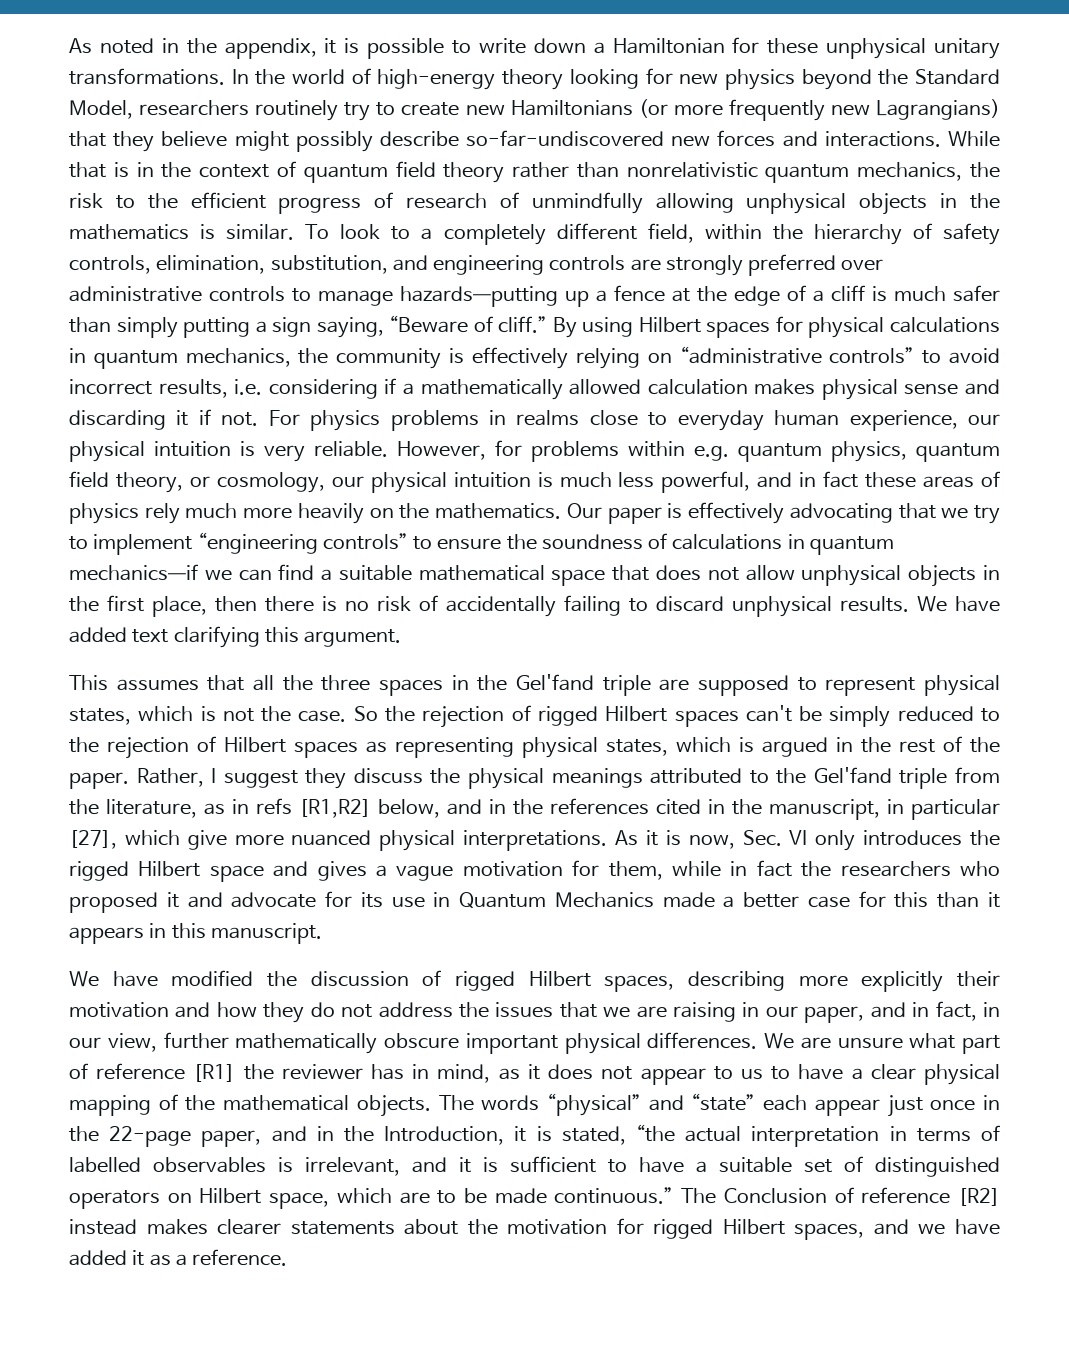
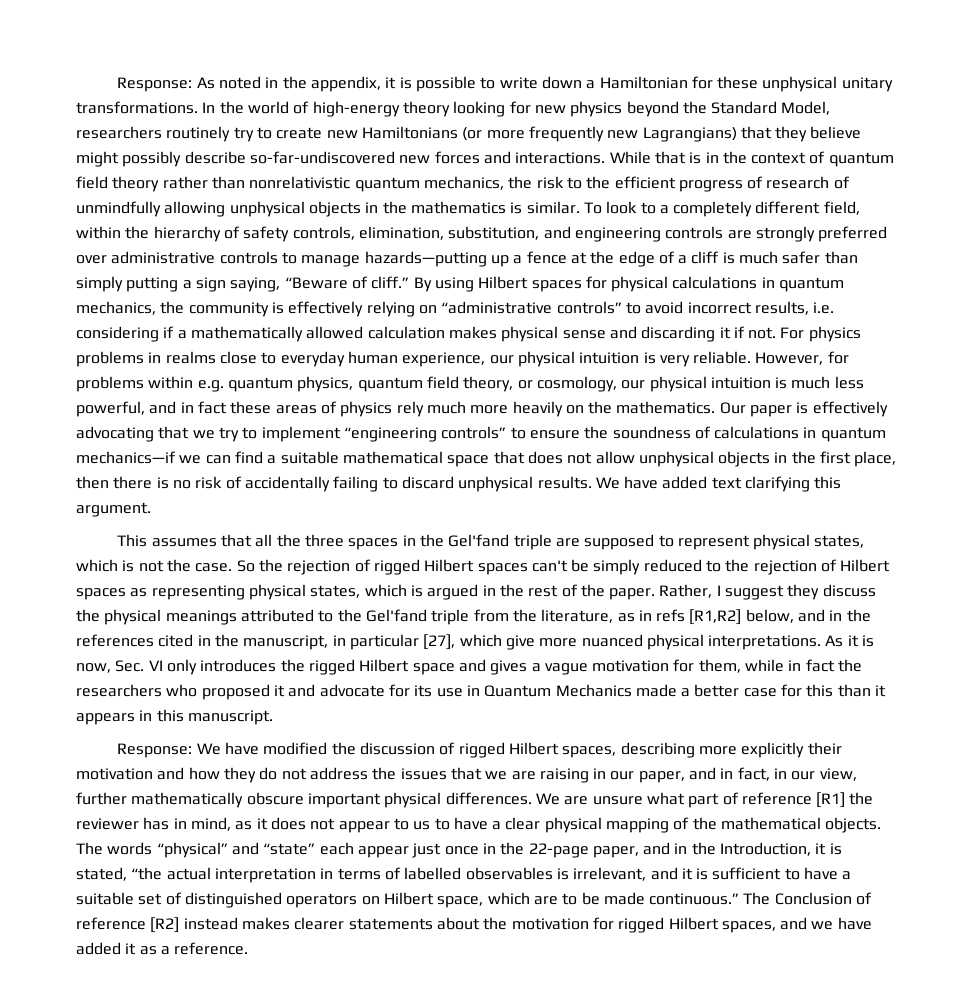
- As noted in the appendix, it is possible to write down a Hamiltonian for these unphysical unitary transformations.
+ Response: As noted in the appendix, it is possible to write down a Hamiltonian for these unphysical unitary transformations.
- We have modified the discussion of rigged Hilbert spaces, describing more explicitly their motivation and how they do not address the issues that we are raising in our paper, and in fact, in our view, further mathematically obscure important physical differences.
+ Response: We have modified the discussion of rigged Hilbert spaces, describing more explicitly their motivation and how they do not address the issues that we are raising in our paper, and in fact, in our view, further mathematically obscure important physical differences.

